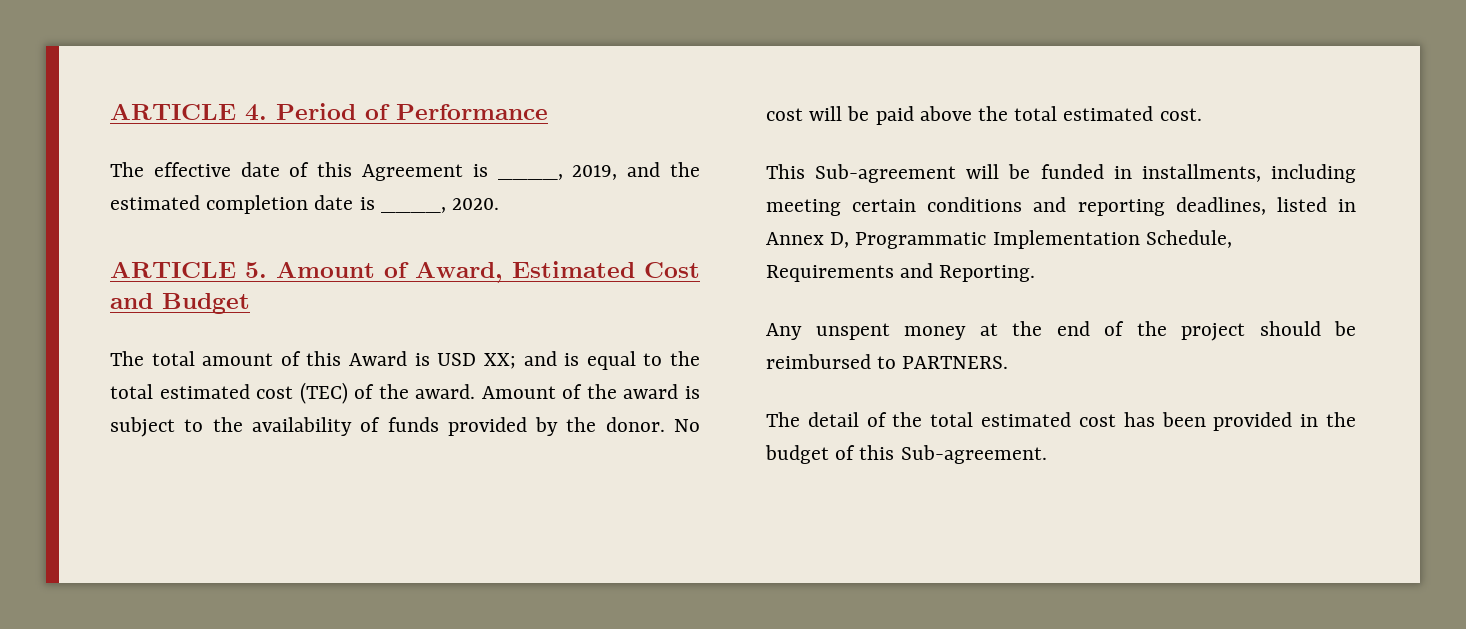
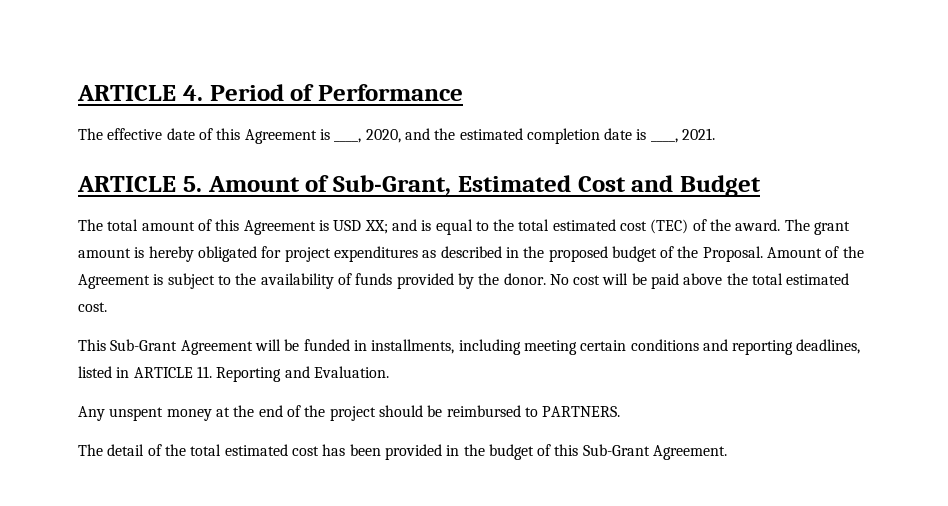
- The effective date of this Agreement is ____, 2019, and the estimated completion date is ____, 2020.
+ The effective date of this Agreement is ____, 2020, and the estimated completion date is ____, 2021.
- ARTICLE 5. Amount of Award, Estimated Cost and Budget
+ ARTICLE 5. Amount of Sub-Grant, Estimated Cost and Budget
- The total amount of this Award is USD XX; and is equal to the total estimated cost (TEC) of the award.
+ The total amount of this Agreement is USD XX; and is equal to the total estimated cost (TEC) of the award.
+ The grant amount is hereby obligated for project expenditures as described in the proposed budget of the Proposal.
- Amount of the award is subject to the availability of funds provided by the donor.
+ Amount of the Agreement is subject to the availability of funds provided by the donor.
- This Sub-agreement will be funded in installments, including meeting certain conditions and reporting deadlines, listed in Annex D, Programmatic Implementation Schedule, Requirements and Reporting.
+ This Sub-Grant Agreement will be funded in installments, including meeting certain conditions and reporting deadlines, listed in ARTICLE 11. Reporting and Evaluation.
- The detail of the total estimated cost has been provided in the budget of this Sub-agreement.
+ The detail of the total estimated cost has been provided in the budget of this Sub-Grant Agreement.

